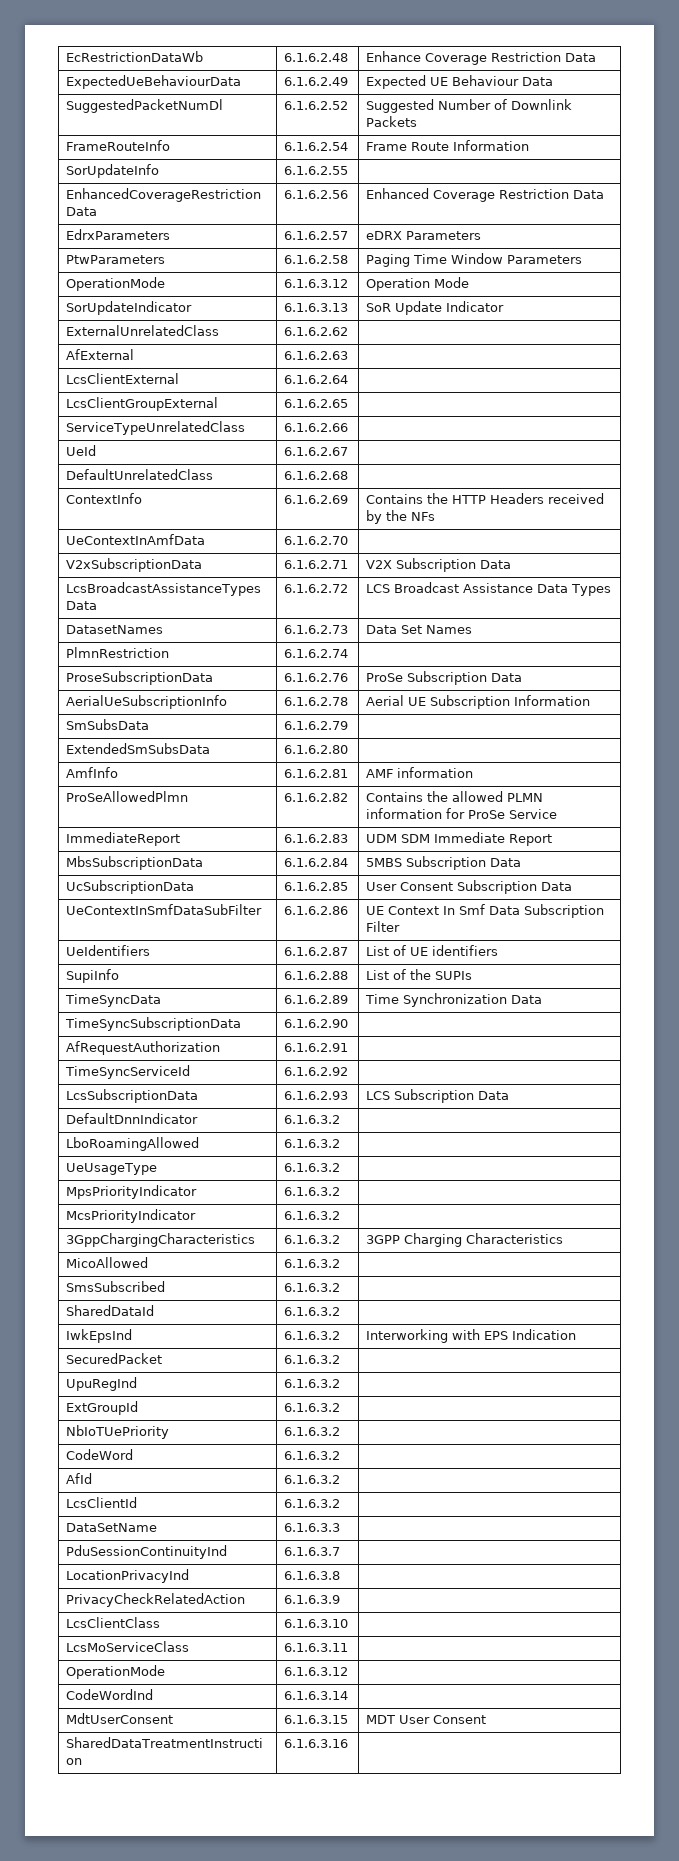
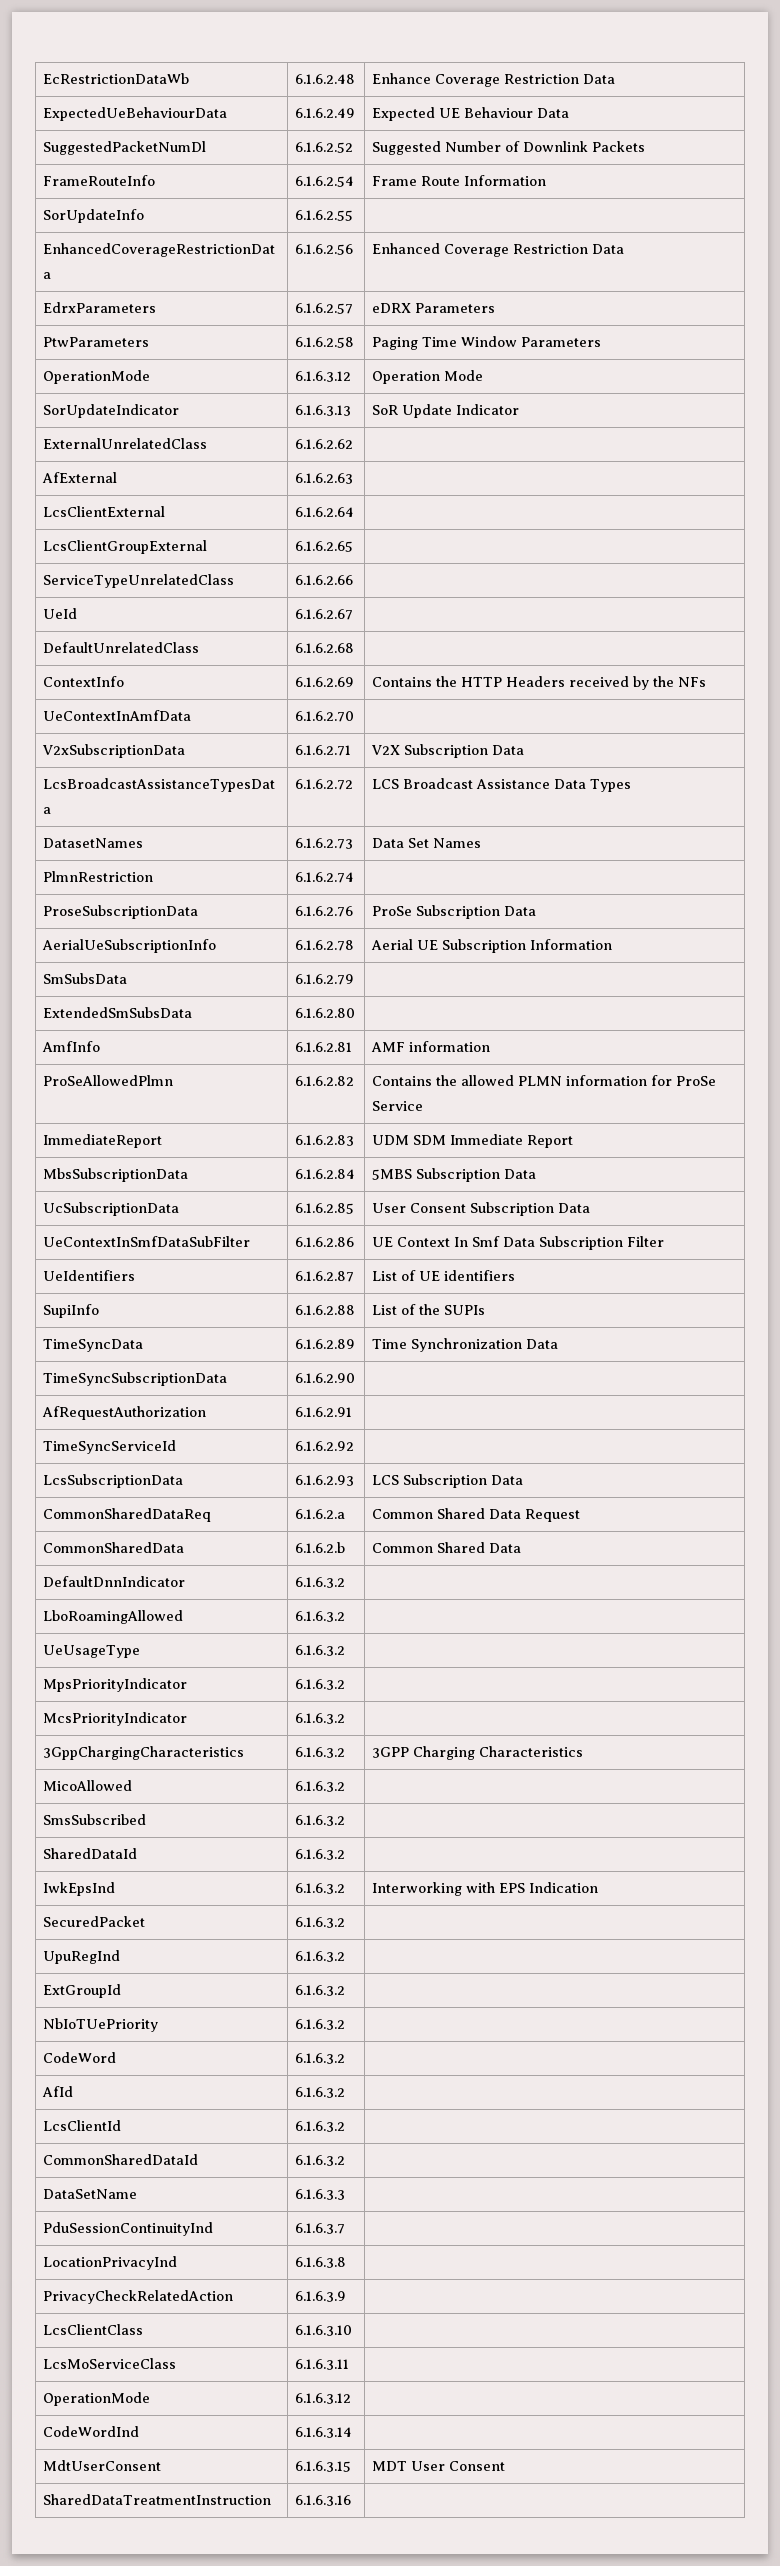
+ CommonSharedDataReq | 6.1.6.2.a | Common Shared Data Request
+ CommonSharedData | 6.1.6.2.b | Common Shared Data
+ CommonSharedDataId | 6.1.6.3.2 |

